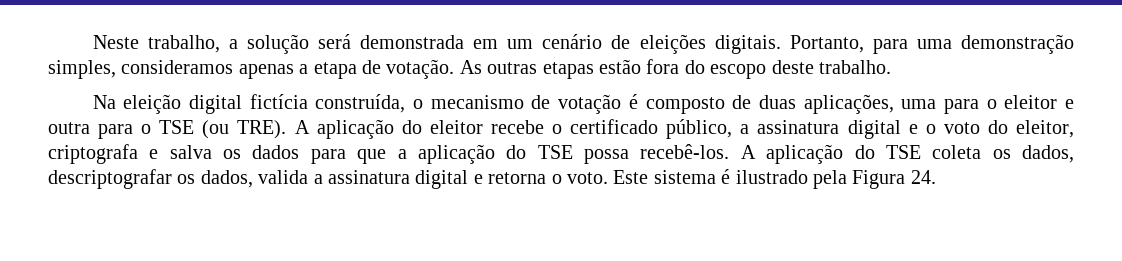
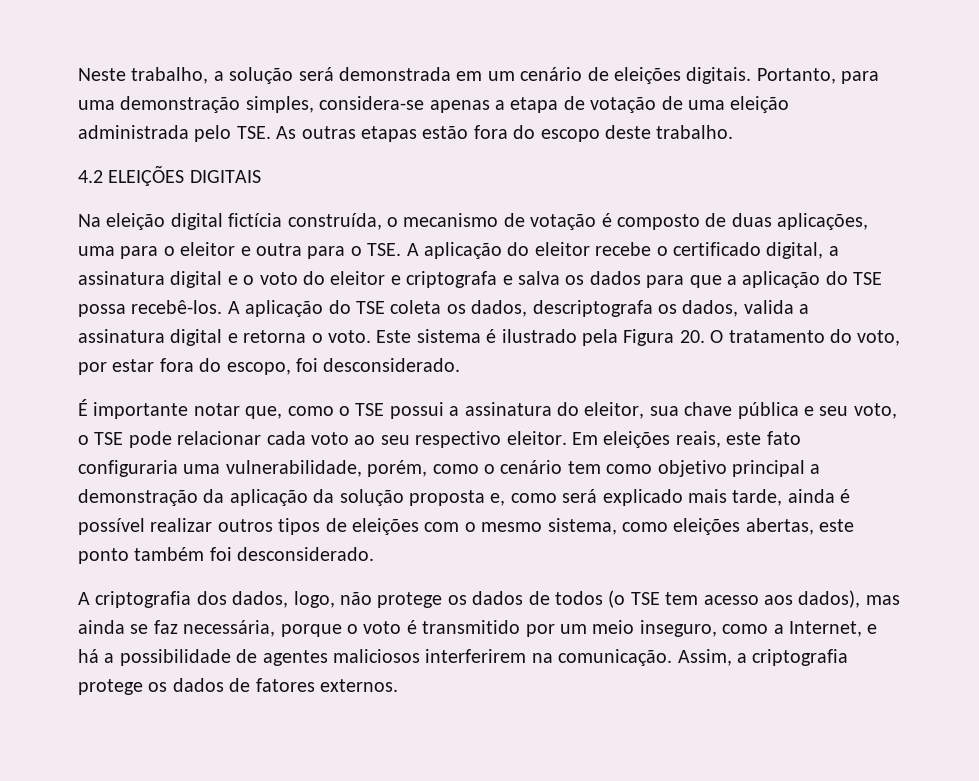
- Portanto, para uma demonstração simples, consideramos apenas a etapa de votação. As outras etapas estão fora do escopo deste trabalho.
+ Portanto, para uma demonstração simples, considera-se apenas a etapa de votação de uma eleição administrada pelo TSE. As outras etapas estão fora do escopo deste trabalho.
+ 4.2 ELEIÇÕES DIGITAIS
- Na eleição digital fictícia construída, o mecanismo de votação é composto de duas aplicações, uma para o eleitor e outra para o TSE (ou TRE). A aplicação do eleitor recebe o certificado público, a assinatura digital e o voto do eleitor, criptografa e salva os dados para que a aplicação do TSE possa recebê-los.
+ Na eleição digital fictícia construída, o mecanismo de votação é composto de duas aplicações, uma para o eleitor e outra para o TSE. A aplicação do eleitor recebe o certificado digital, a assinatura digital e o voto do eleitor e criptografa e salva os dados para que a aplicação do TSE possa recebê-los.
- A aplicação do TSE coleta os dados, descriptografar os dados, valida a assinatura digital e retorna o voto.
+ A aplicação do TSE coleta os dados, descriptografa os dados, valida a assinatura digital e retorna o voto.
- Este sistema é ilustrado pela Figura 24.
+ Este sistema é ilustrado pela Figura 20. O tratamento do voto, por estar fora do escopo, foi desconsiderado.
+ É importante notar que, como o TSE possui a assinatura do eleitor, sua chave pública e seu voto, o TSE pode relacionar cada voto ao seu respectivo eleitor. Em eleições reais, este fato configuraria uma vulnerabilidade, porém, como o cenário tem como objetivo principal a demonstração da aplicação da solução proposta e, como será explicado mais tarde, ainda é possível realizar outros tipos de eleições com o mesmo sistema, como eleições abertas, este ponto também foi desconsiderado.
+ A criptografia dos dados, logo, não protege os dados de todos (o TSE tem acesso aos dados), mas ainda se faz necessária, porque o voto é transmitido por um meio inseguro, como a Internet, e há a possibilidade de agentes maliciosos interferirem na comunicação. Assim, a criptografia protege os dados de fatores externos.

